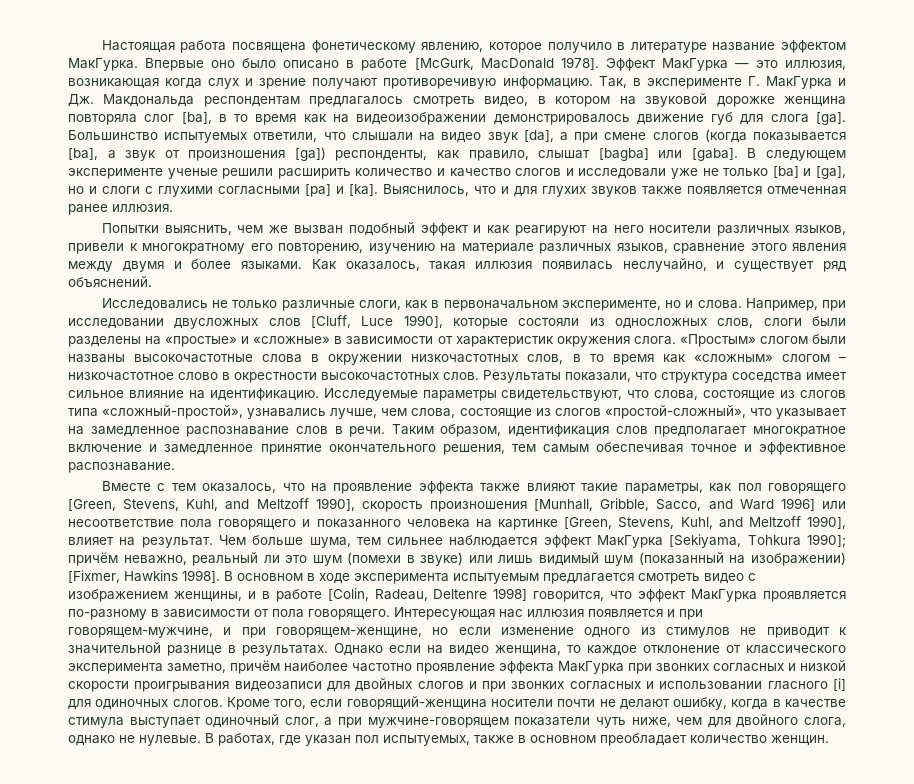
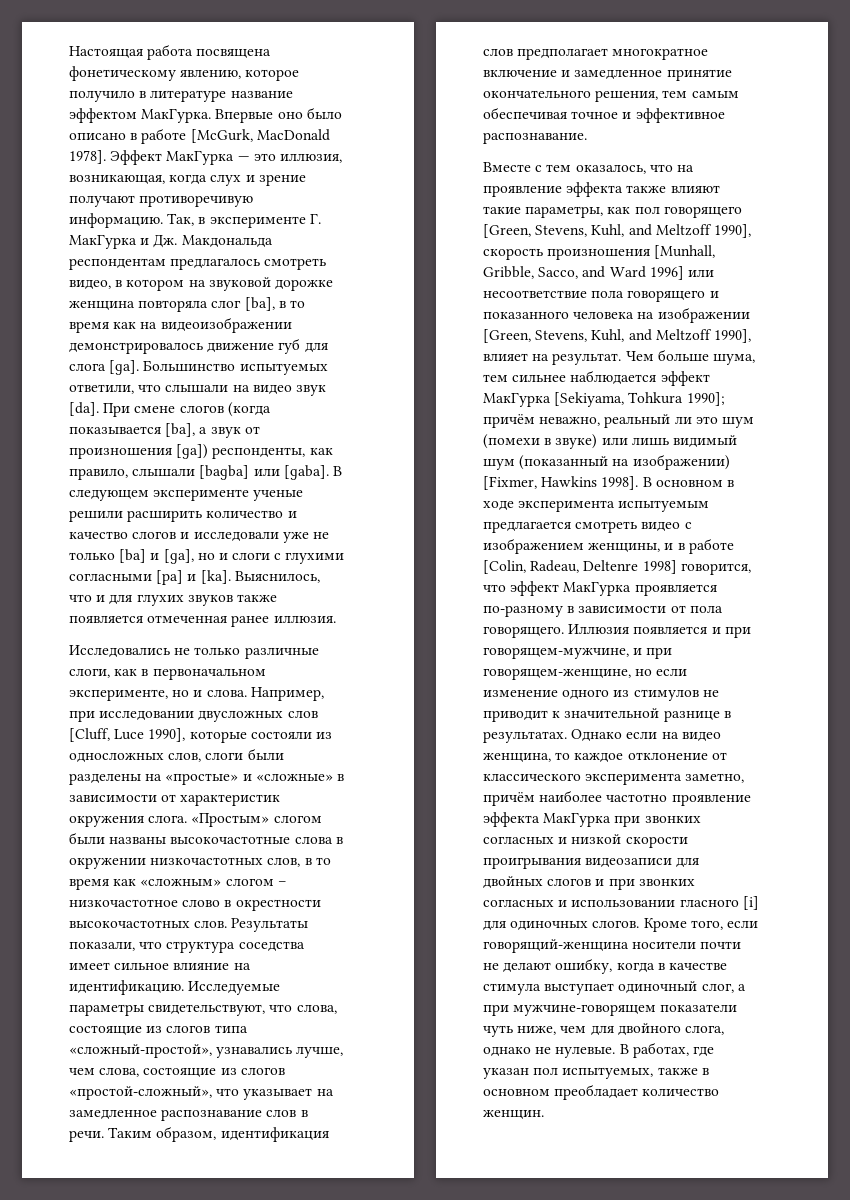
- Эффект МакГурка — это иллюзия, возникающая когда слух и зрение получают противоречивую информацию.
+ Эффект МакГурка — это иллюзия, возникающая, когда слух и зрение получают противоречивую информацию.
- Большинство испытуемых ответили, что слышали на видео звук [da], а при смене слогов (когда показывается [ba], а звук от произношения [ɡa]) респонденты, как правило, слышат [baɡba] или [ɡaba].
+ Большинство испытуемых ответили, что слышали на видео звук [da]. При смене слогов (когда показывается [ba], а звук от произношения [ɡa]) респонденты, как правило, слышали [baɡba] или [ɡaba].
- Попытки выяснить, чем же вызван подобный эффект и как реагируют на него носители различных языков, привели к многократному его повторению, изучению на материале различных языков, сравнение этого явления между двумя и более языками. Как оказалось, такая иллюзия появилась неслучайно, и существует ряд объяснений.
- Вместе с тем оказалось, что на проявление эффекта также влияют такие параметры, как пол говорящего [Green, Stevens, Kuhl, and Meltzoff 1990], скорость произношения [Munhall, Gribble, Sacco, and Ward 1996] или несоответствие пола говорящего и показанного человека на картинке [Green, Stevens, Kuhl, and Meltzoff 1990], влияет на результат.
+ Вместе с тем оказалось, что на проявление эффекта также влияют такие параметры, как пол говорящего [Green, Stevens, Kuhl, and Meltzoff 1990], скорость произношения [Munhall, Gribble, Sacco, and Ward 1996] или несоответствие пола говорящего и показанного человека на изображении [Green, Stevens, Kuhl, and Meltzoff 1990], влияет на результат.
- Интересующая нас иллюзия появляется и при говорящем-мужчине, и при говорящем-женщине, но если изменение одного из стимулов не приводит к значительной разнице в результатах.
+ Иллюзия появляется и при говорящем-мужчине, и при говорящем-женщине, но если изменение одного из стимулов не приводит к значительной разнице в результатах.

